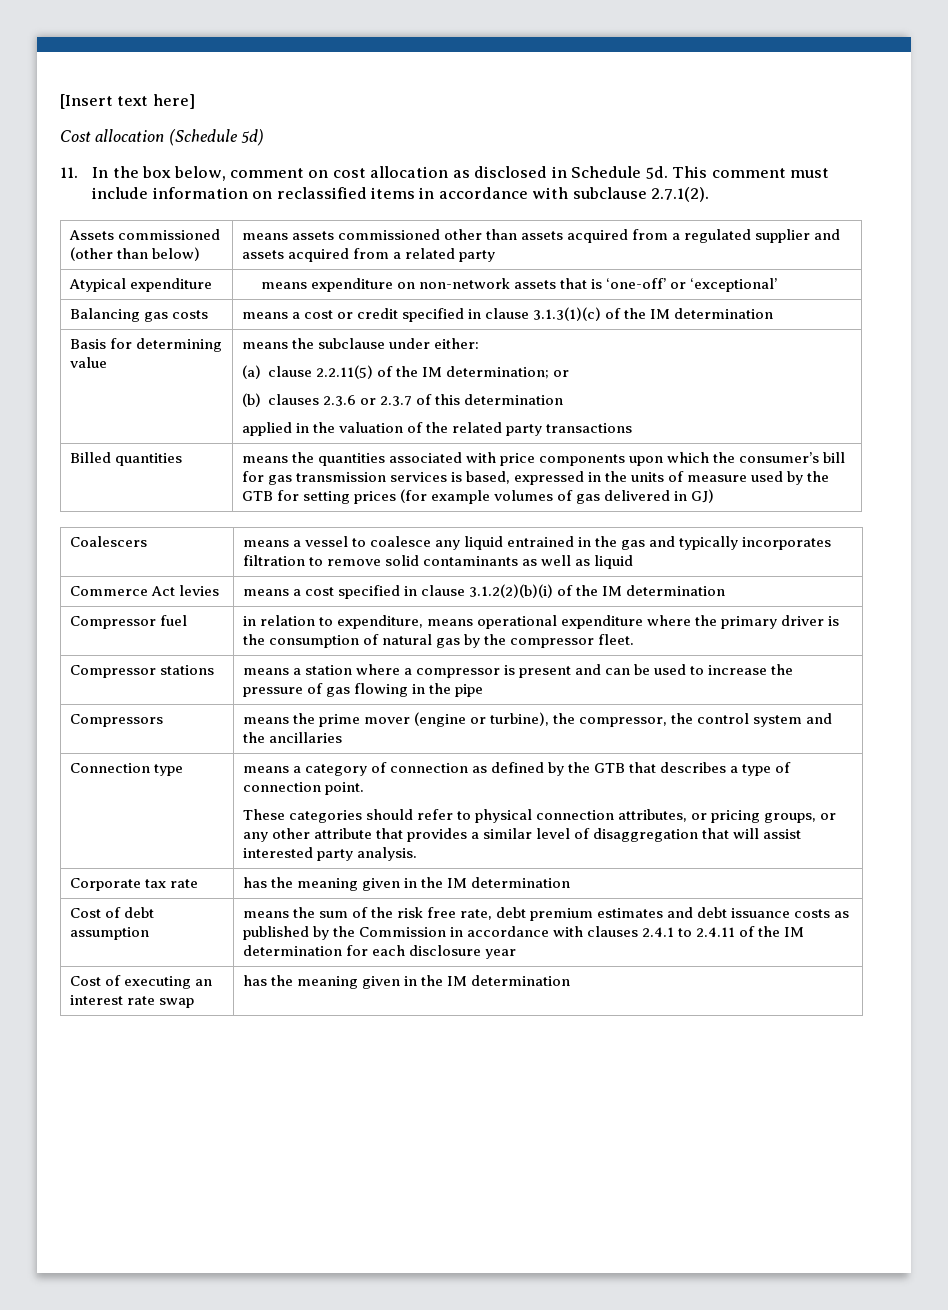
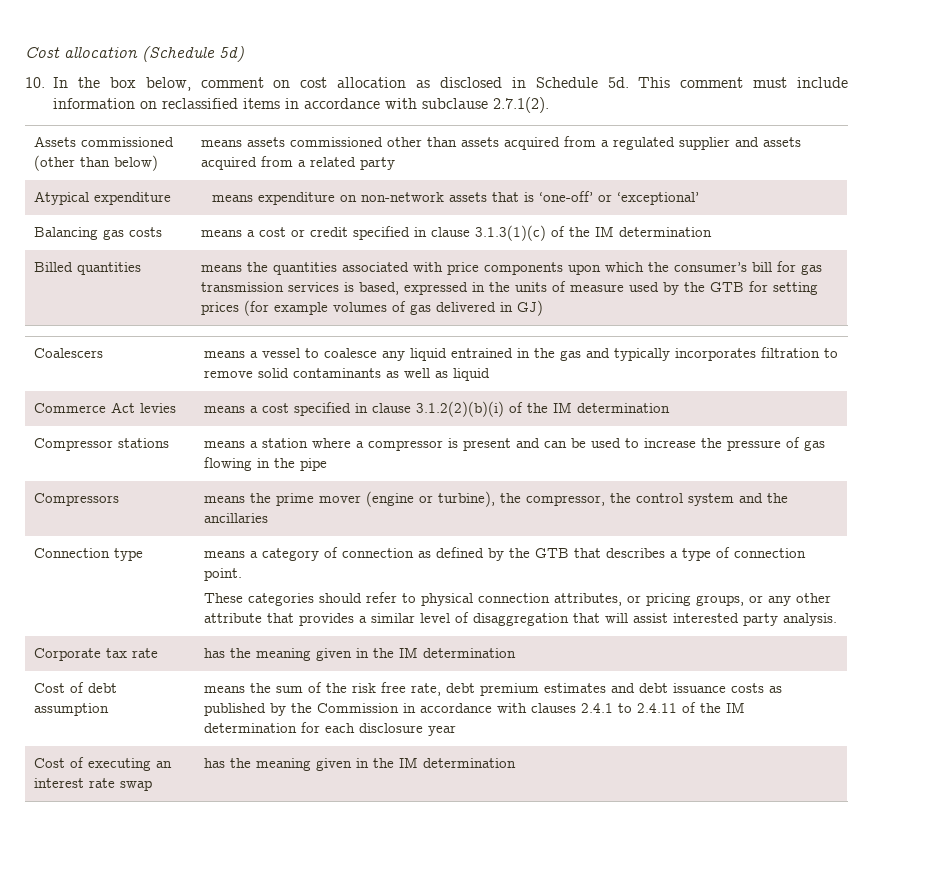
- [Insert text here]
- 11. In the box below, comment on cost allocation as disclosed in Schedule 5d.
+ 10. In the box below, comment on cost allocation as disclosed in Schedule 5d.
- Basis for determining value | means the subclause under either:
- (a) clause 2.2.11(5) of the IM determination; or
- (b) clauses 2.3.6 or 2.3.7 of this determination
- applied in the valuation of the related party transactions
- Compressor fuel | in relation to expenditure, means operational expenditure where the primary driver is the consumption of natural gas by the compressor fleet.

